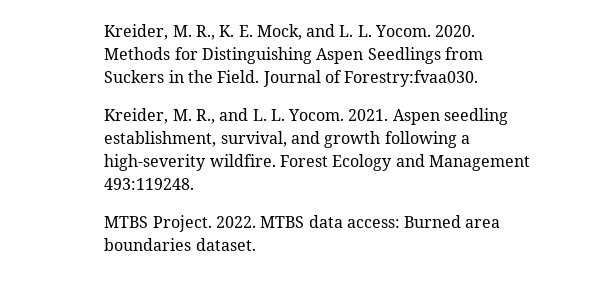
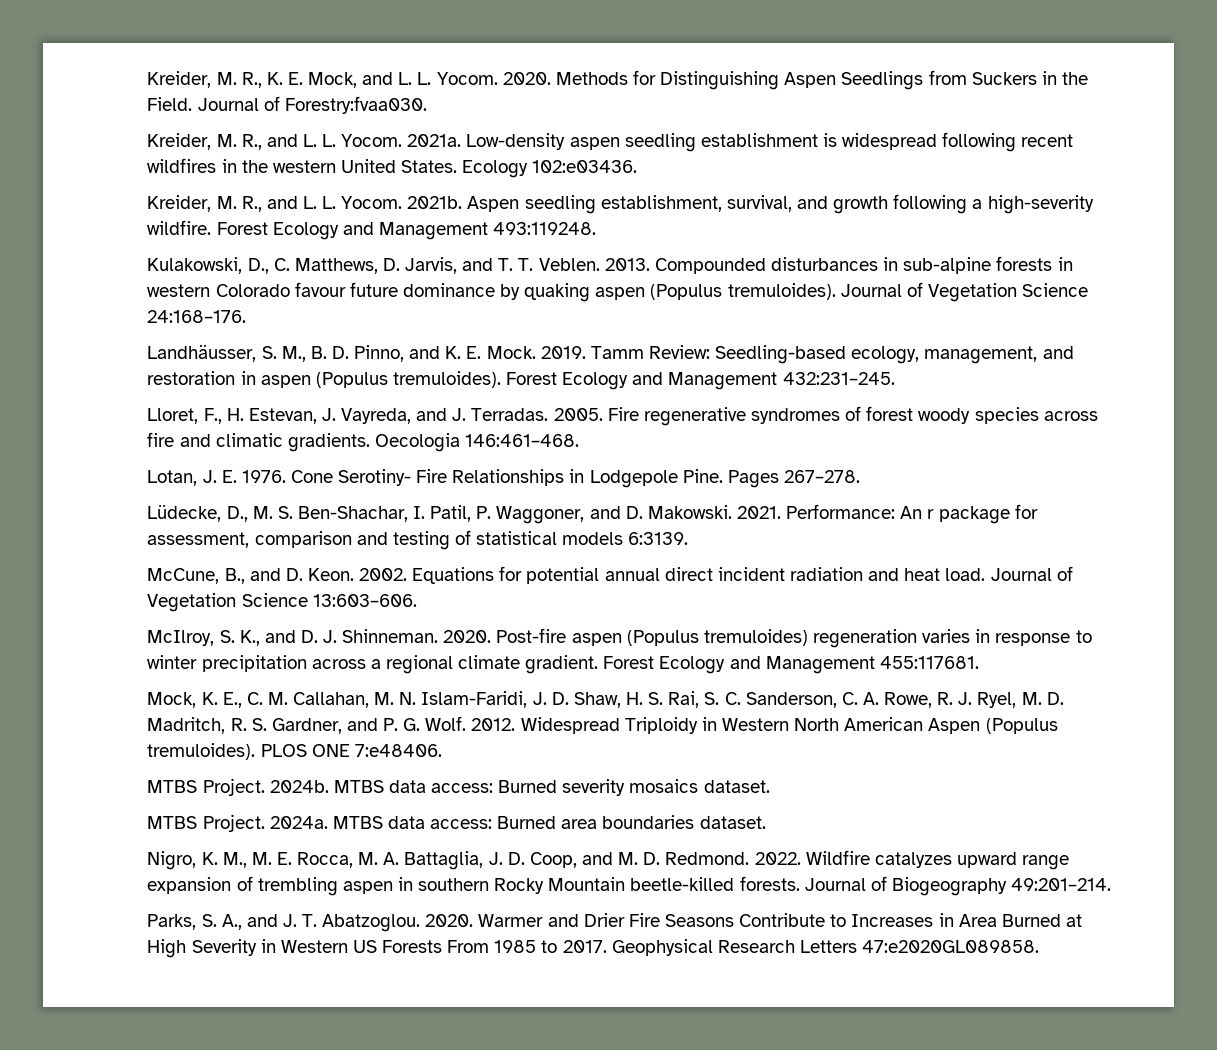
- 2021.
+ 2021a. Low-density aspen seedling establishment is widespread following recent wildfires in the western United States. Ecology 102:e03436.
+ Kreider, M. R., and L. L. Yocom. 2021b.
- MTBS Project. 2022.
+ Kulakowski, D., C. Matthews, D. Jarvis, and T. T. Veblen. 2013. Compounded disturbances in sub-alpine forests in western Colorado favour future dominance by quaking aspen (Populus tremuloides). Journal of Vegetation Science 24:168–176.
+ Landhäusser, S. M., B. D. Pinno, and K. E. Mock. 2019. Tamm Review: Seedling-based ecology, management, and restoration in aspen (Populus tremuloides). Forest Ecology and Management 432:231–245.
+ Lloret, F., H. Estevan, J. Vayreda, and J. Terradas. 2005. Fire regenerative syndromes of forest woody species across fire and climatic gradients. Oecologia 146:461–468.
+ Lotan, J. E. 1976. Cone Serotiny- Fire Relationships in Lodgepole Pine. Pages 267–278.
+ Lüdecke, D., M. S. Ben-Shachar, I. Patil, P. Waggoner, and D. Makowski. 2021. Performance: An r package for assessment, comparison and testing of statistical models 6:3139.
+ McCune, B., and D. Keon. 2002. Equations for potential annual direct incident radiation and heat load. Journal of Vegetation Science 13:603–606.
+ McIlroy, S. K., and D. J. Shinneman. 2020. Post-fire aspen (Populus tremuloides) regeneration varies in response to winter precipitation across a regional climate gradient. Forest Ecology and Management 455:117681.
+ Mock, K. E., C. M. Callahan, M. N. Islam-Faridi, J. D. Shaw, H. S. Rai, S. C. Sanderson, C. A. Rowe, R. J. Ryel, M. D. Madritch, R. S. Gardner, and P. G. Wolf. 2012. Widespread Triploidy in Western North American Aspen (Populus tremuloides). PLOS ONE 7:e48406.
+ MTBS Project. 2024b. MTBS data access: Burned severity mosaics dataset.
+ MTBS Project. 2024a.
+ Nigro, K. M., M. E. Rocca, M. A. Battaglia, J. D. Coop, and M. D. Redmond. 2022. Wildfire catalyzes upward range expansion of trembling aspen in southern Rocky Mountain beetle-killed forests. Journal of Biogeography 49:201–214.
+ Parks, S. A., and J. T. Abatzoglou. 2020. Warmer and Drier Fire Seasons Contribute to Increases in Area Burned at High Severity in Western US Forests From 1985 to 2017. Geophysical Research Letters 47:e2020GL089858.

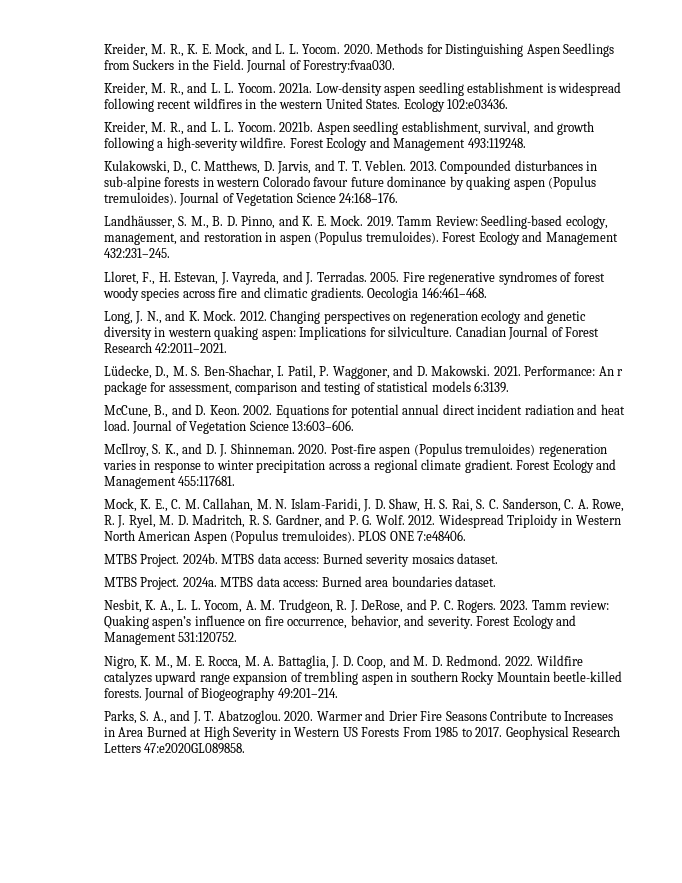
- Lotan, J. E. 1976. Cone Serotiny- Fire Relationships in Lodgepole Pine. Pages 267–278.
+ Long, J. N., and K. Mock. 2012. Changing perspectives on regeneration ecology and genetic diversity in western quaking aspen: Implications for silviculture. Canadian Journal of Forest Research 42:2011–2021.
+ Nesbit, K. A., L. L. Yocom, A. M. Trudgeon, R. J. DeRose, and P. C. Rogers. 2023. Tamm review: Quaking aspen’s influence on fire occurrence, behavior, and severity. Forest Ecology and Management 531:120752.

